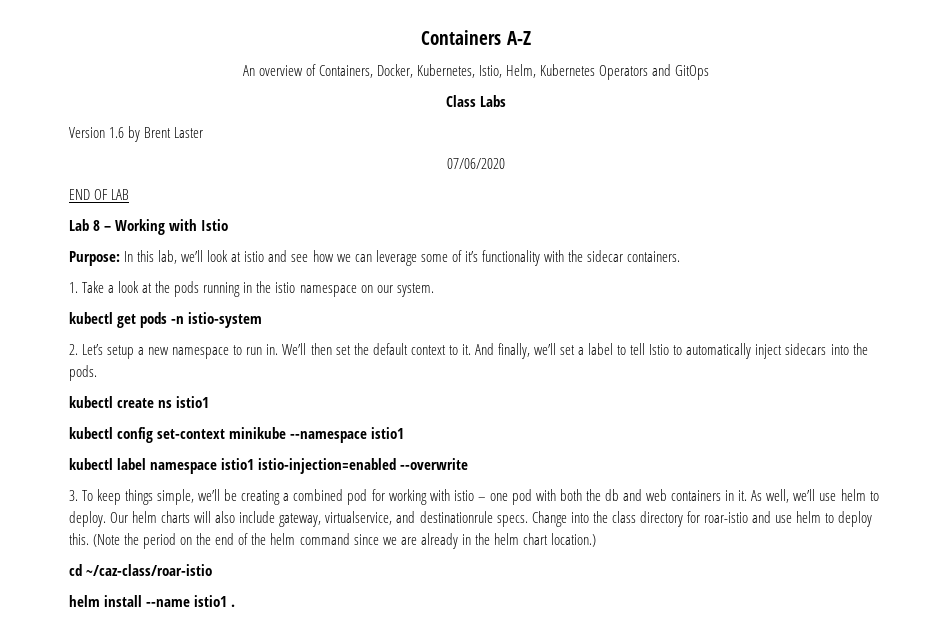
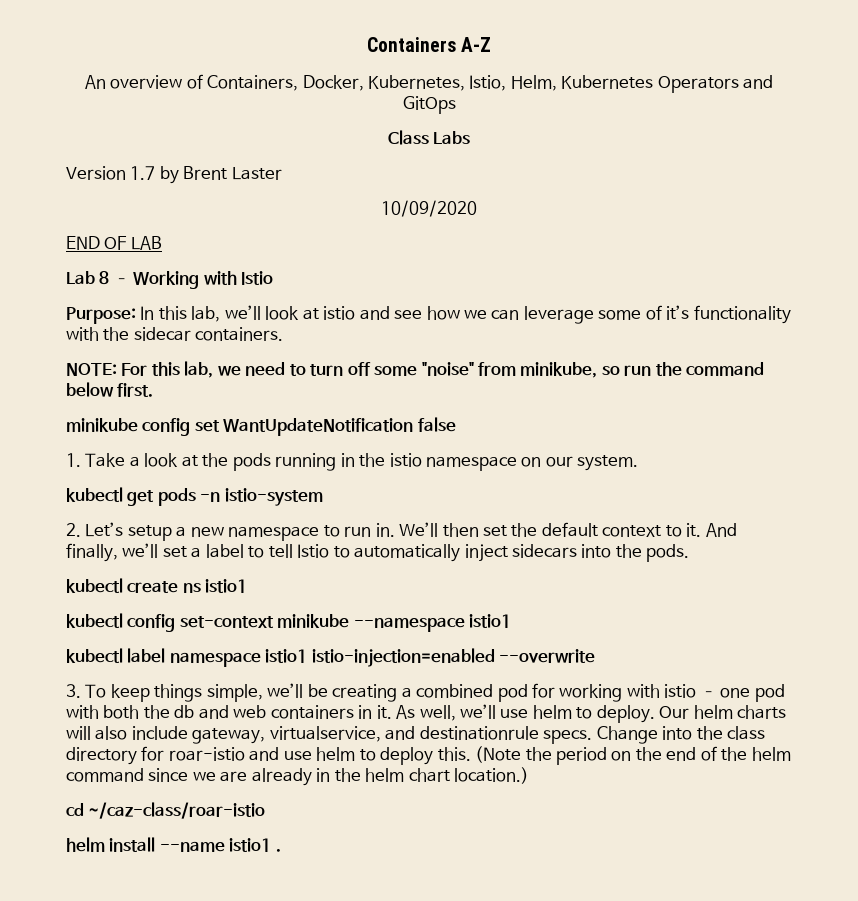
- Version 1.6 by Brent Laster
+ Version 1.7 by Brent Laster
- 07/06/2020
+ 10/09/2020
+ NOTE: For this lab, we need to turn off some "noise" from minikube, so run the command below first.
+ minikube config set WantUpdateNotification false

